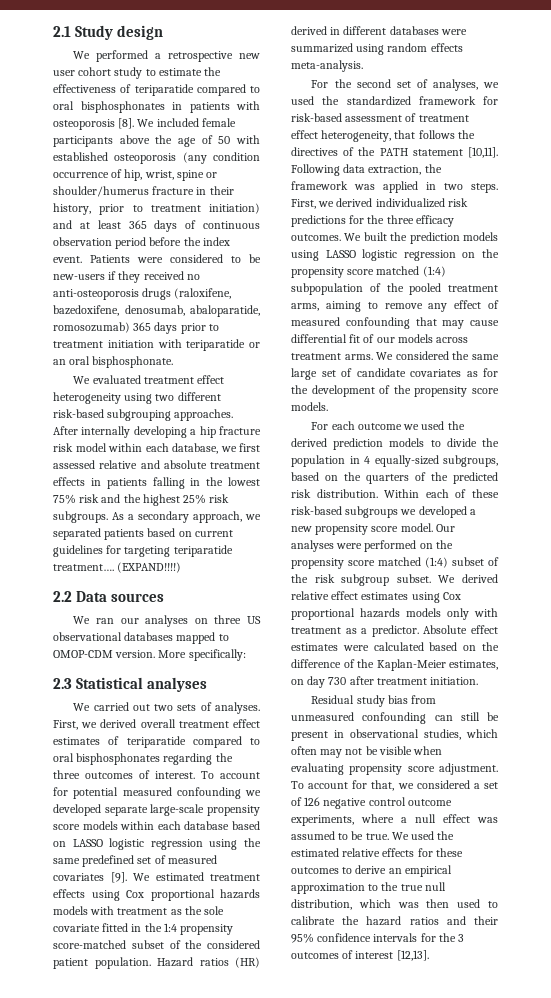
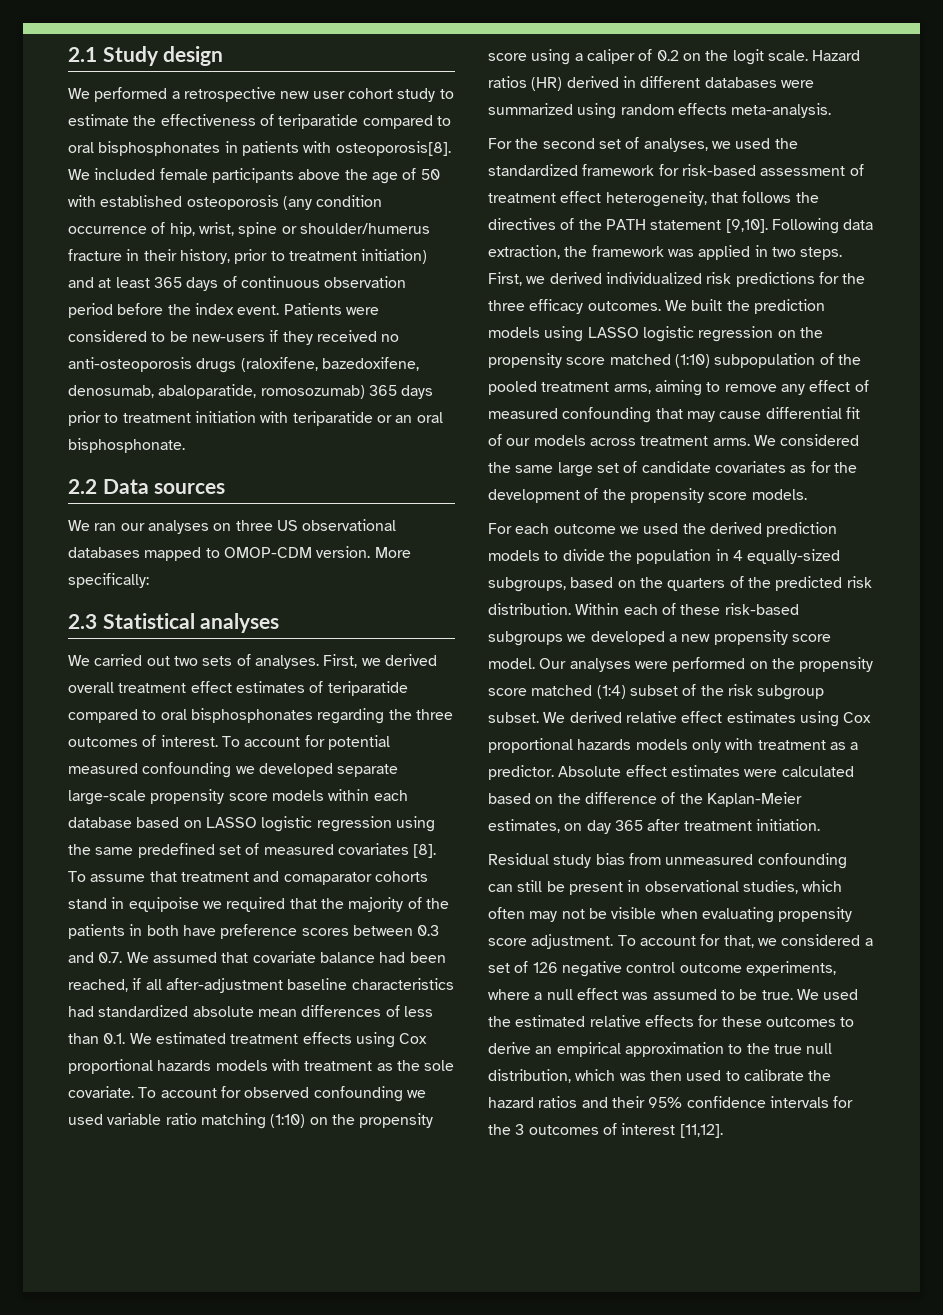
- We performed a retrospective new user cohort study to estimate the effectiveness of teriparatide compared to oral bisphosphonates in patients with osteoporosis [8].
+ We performed a retrospective new user cohort study to estimate the effectiveness of teriparatide compared to oral bisphosphonates in patients with osteoporosis[8].
- We evaluated treatment effect heterogeneity using two different risk-based subgrouping approaches. After internally developing a hip fracture risk model within each database, we first assessed relative and absolute treatment effects in patients falling in the lowest 75% risk and the highest 25% risk subgroups. As a secondary approach, we separated patients based on current guidelines for targeting teriparatide treatment…. (EXPAND!!!!)
- To account for potential measured confounding we developed separate large-scale propensity score models within each database based on LASSO logistic regression using the same predefined set of measured covariates [9]. We estimated treatment effects using Cox proportional hazards models with treatment as the sole covariate fitted in the 1:4 propensity score-matched subset of the considered patient population.
+ To account for potential measured confounding we developed separate large-scale propensity score models within each database based on LASSO logistic regression using the same predefined set of measured covariates [8]. To assume that treatment and comaparator cohorts stand in equipoise we required that the majority of the patients in both have preference scores between 0.3 and 0.7. We assumed that covariate balance had been reached, if all after-adjustment baseline characteristics had standardized absolute mean differences of less than 0.1. We estimated treatment effects using Cox proportional hazards models with treatment as the sole covariate. To account for observed confounding we used variable ratio matching (1:10) on the propensity score using a caliper of 0.2 on the logit scale.
- For the second set of analyses, we used the standardized framework for risk-based assessment of treatment effect heterogeneity, that follows the directives of the PATH statement [10,11].
+ For the second set of analyses, we used the standardized framework for risk-based assessment of treatment effect heterogeneity, that follows the directives of the PATH statement [9,10].
- We built the prediction models using LASSO logistic regression on the propensity score matched (1:4) subpopulation of the pooled treatment arms, aiming to remove any effect of measured confounding that may cause differential fit of our models across treatment arms.
+ We built the prediction models using LASSO logistic regression on the propensity score matched (1:10) subpopulation of the pooled treatment arms, aiming to remove any effect of measured confounding that may cause differential fit of our models across treatment arms.
- Absolute effect estimates were calculated based on the difference of the Kaplan-Meier estimates, on day 730 after treatment initiation.
+ Absolute effect estimates were calculated based on the difference of the Kaplan-Meier estimates, on day 365 after treatment initiation.
- We used the estimated relative effects for these outcomes to derive an empirical approximation to the true null distribution, which was then used to calibrate the hazard ratios and their 95% confidence intervals for the 3 outcomes of interest [12,13].
+ We used the estimated relative effects for these outcomes to derive an empirical approximation to the true null distribution, which was then used to calibrate the hazard ratios and their 95% confidence intervals for the 3 outcomes of interest [11,12].

